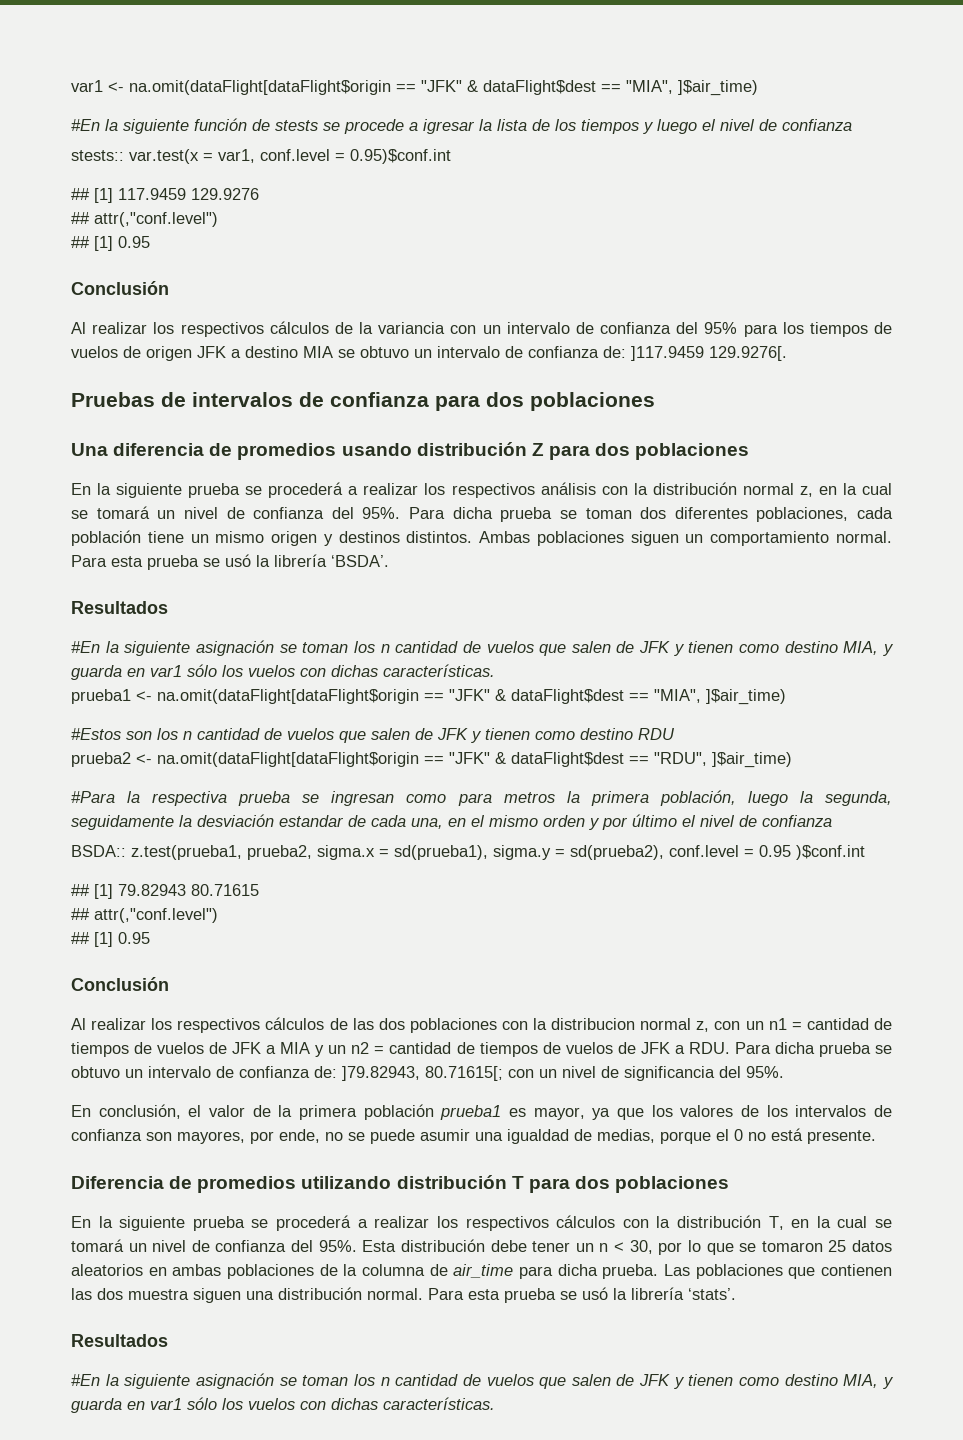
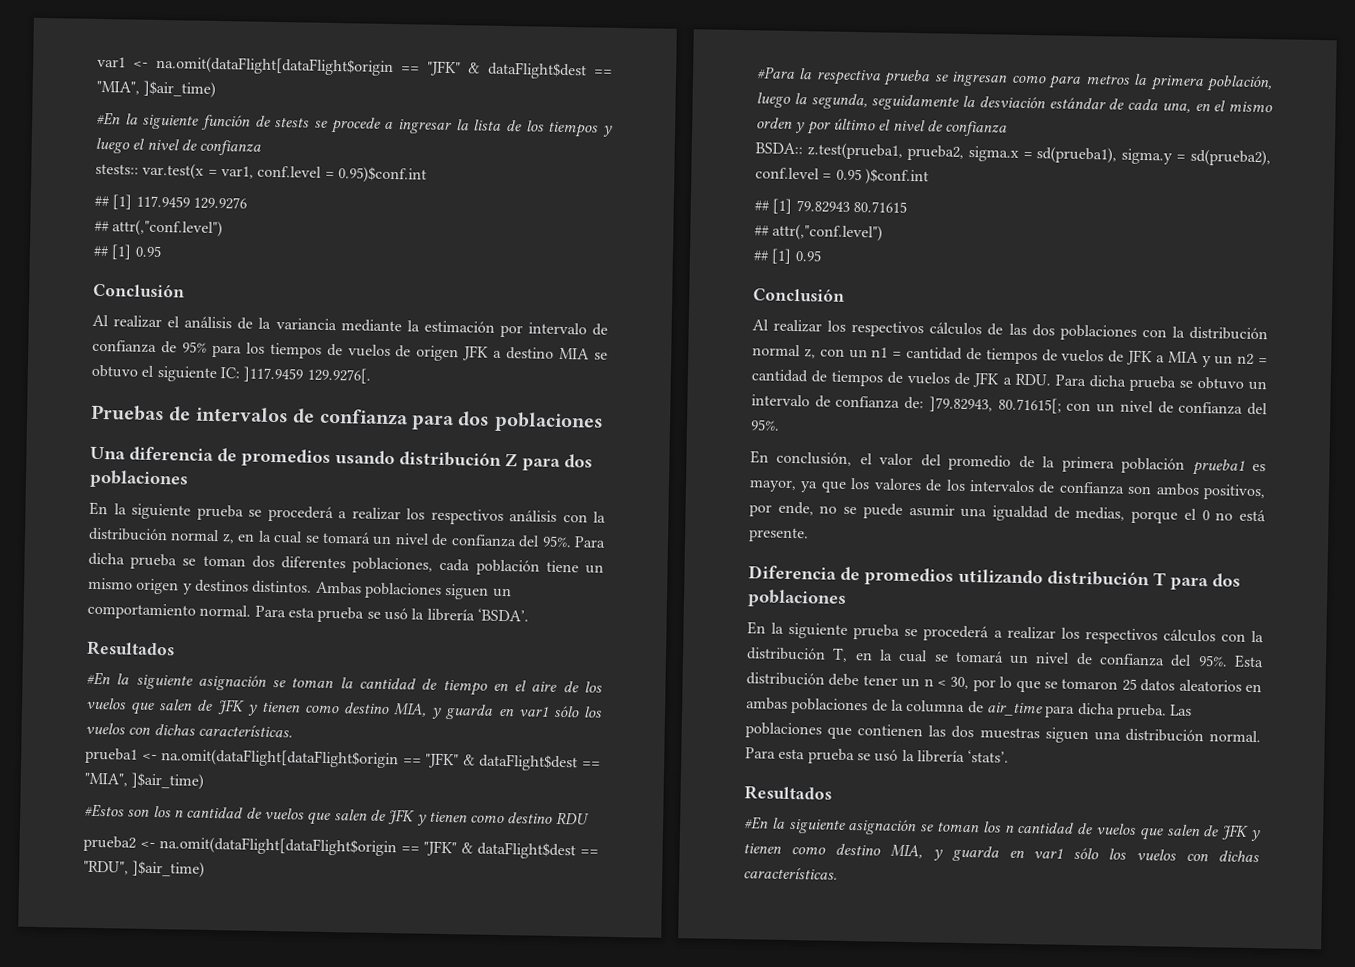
- #En la siguiente función de stests se procede a igresar la lista de los tiempos y luego el nivel de confianza
+ #En la siguiente función de stests se procede a ingresar la lista de los tiempos y luego el nivel de confianza
- Al realizar los respectivos cálculos de la variancia con un intervalo de confianza del 95% para los tiempos de vuelos de origen JFK a destino MIA se obtuvo un intervalo de confianza de: ]117.9459 129.9276[.
+ Al realizar el análisis de la variancia mediante la estimación por intervalo de confianza de 95% para los tiempos de vuelos de origen JFK a destino MIA se obtuvo el siguiente IC: ]117.9459 129.9276[.
  Para esta prueba se usó la librería ‘BSDA’.
  Resultados
- #En la siguiente asignación se toman los n cantidad de vuelos que salen de JFK y tienen como destino MIA, y guarda en var1 sólo los vuelos con dichas características.
+ #En la siguiente asignación se toman la cantidad de tiempo en el aire de los vuelos que salen de JFK y tienen como destino MIA, y guarda en var1 sólo los vuelos con dichas características.
- #Para la respectiva prueba se ingresan como para metros la primera población, luego la segunda, seguidamente la desviación estandar de cada una, en el mismo orden y por último el nivel de confianza
+ #Para la respectiva prueba se ingresan como para metros la primera población, luego la segunda, seguidamente la desviación estándar de cada una, en el mismo orden y por último el nivel de confianza
- Al realizar los respectivos cálculos de las dos poblaciones con la distribucion normal z, con un n1 = cantidad de tiempos de vuelos de JFK a MIA y un n2 = cantidad de tiempos de vuelos de JFK a RDU. Para dicha prueba se obtuvo un intervalo de confianza de: ]79.82943, 80.71615[; con un nivel de significancia del 95%.
+ Al realizar los respectivos cálculos de las dos poblaciones con la distribución normal z, con un n1 = cantidad de tiempos de vuelos de JFK a MIA y un n2 = cantidad de tiempos de vuelos de JFK a RDU. Para dicha prueba se obtuvo un intervalo de confianza de: ]79.82943, 80.71615[; con un nivel de confianza del 95%.
- En conclusión, el valor de la primera población prueba1 es mayor, ya que los valores de los intervalos de confianza son mayores, por ende, no se puede asumir una igualdad de medias, porque el 0 no está presente.
+ En conclusión, el valor del promedio de la primera población prueba1 es mayor, ya que los valores de los intervalos de confianza son ambos positivos, por ende, no se puede asumir una igualdad de medias, porque el 0 no está presente.
- Las poblaciones que contienen las dos muestra siguen una distribución normal.
+ Las poblaciones que contienen las dos muestras siguen una distribución normal.

